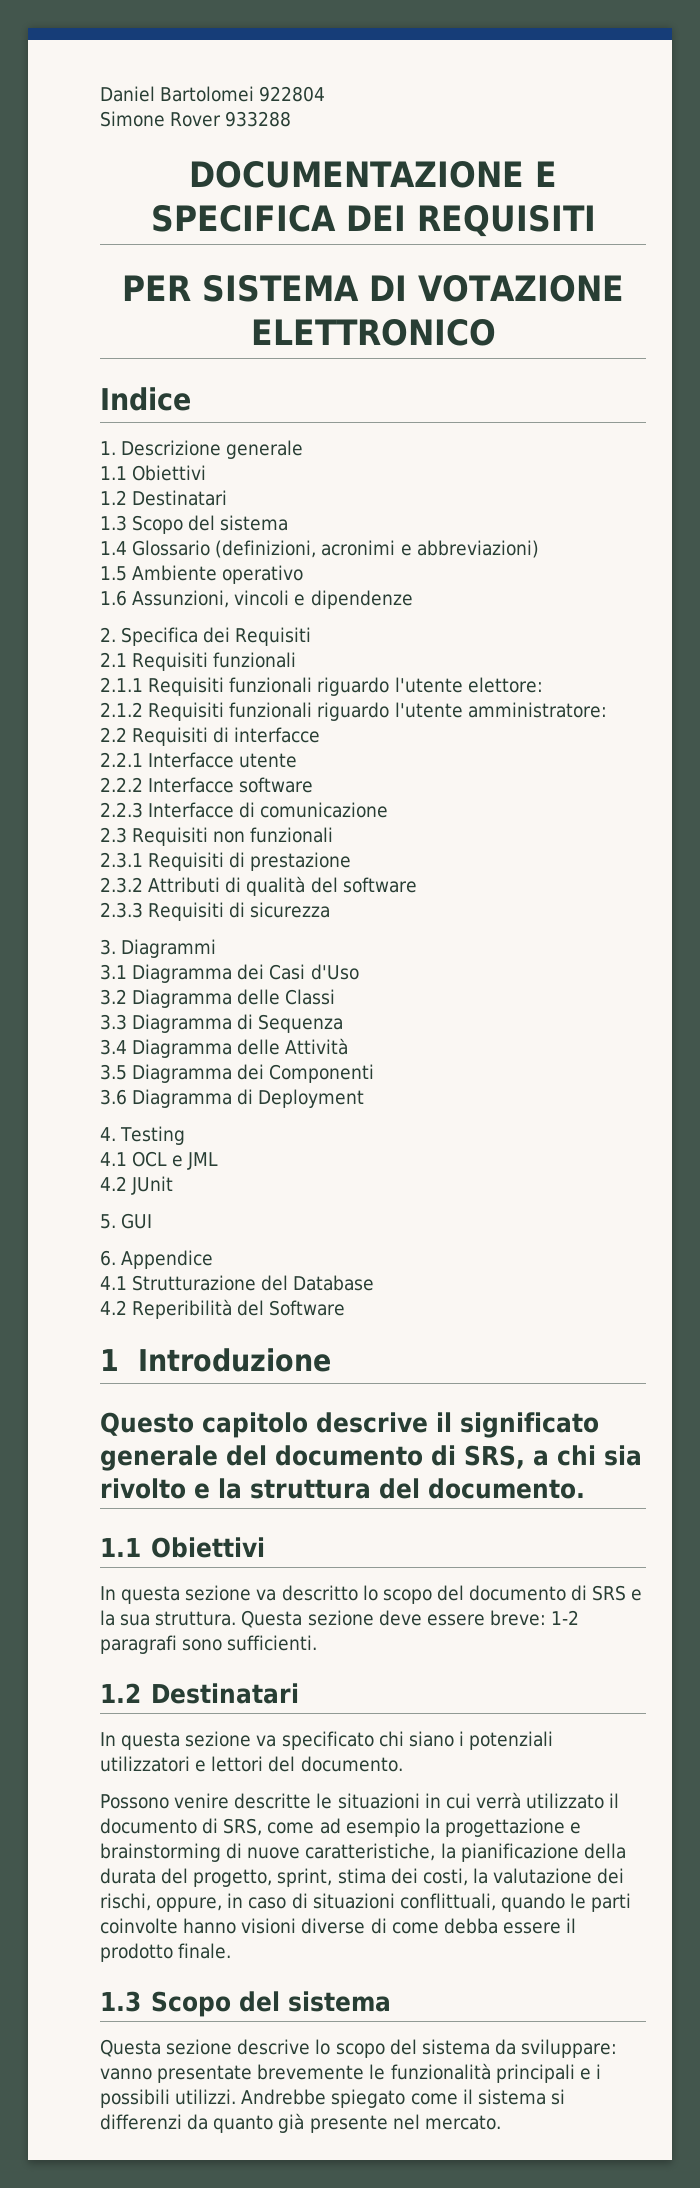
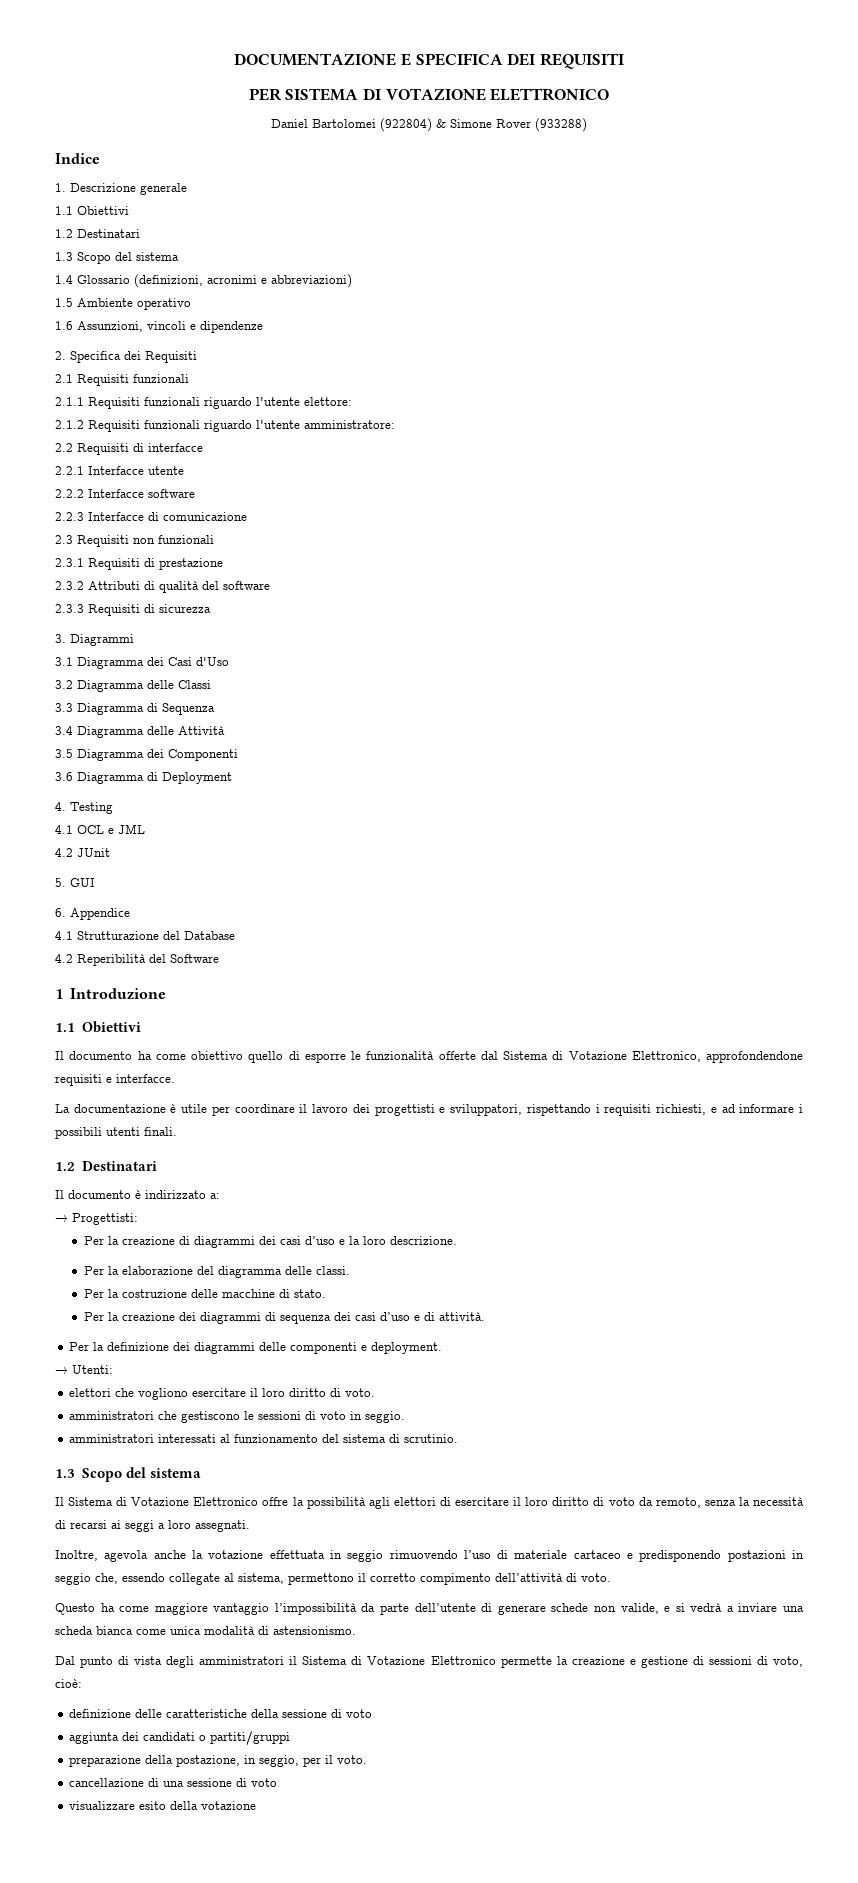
- Daniel Bartolomei 922804
- Simone Rover 933288
+ Daniel Bartolomei (922804) & Simone Rover (933288)
  1 Introduzione
- Questo capitolo descrive il significato generale del documento di SRS, a chi sia rivolto e la struttura del documento.
  1.1 Obiettivi
- In questa sezione va descritto lo scopo del documento di SRS e la sua struttura. Questa sezione deve essere breve: 1-2 paragrafi sono sufficienti.
+ Il documento ha come obiettivo quello di esporre le funzionalità offerte dal Sistema di Votazione Elettronico, approfondendone requisiti e interfacce.
+ La documentazione è utile per coordinare il lavoro dei progettisti e sviluppatori, rispettando i requisiti richiesti, e ad informare i possibili utenti finali.
  1.2 Destinatari
- In questa sezione va specificato chi siano i potenziali utilizzatori e lettori del documento.
- Possono venire descritte le situazioni in cui verrà utilizzato il documento di SRS, come ad esempio la progettazione e brainstorming di nuove caratteristiche, la pianificazione della durata del progetto, sprint, stima dei costi, la valutazione dei rischi, oppure, in caso di situazioni conflittuali, quando le parti coinvolte hanno visioni diverse di come debba essere il prodotto finale.
+ Il documento è indirizzato a:
+ → Progettisti:
+ Per la creazione di diagrammi dei casi d’uso e la loro descrizione.
+ Per la elaborazione del diagramma delle classi.
+ Per la costruzione delle macchine di stato.
+ Per la creazione dei diagrammi di sequenza dei casi d’uso e di attività.
+ Per la definizione dei diagrammi delle componenti e deployment.
+ → Utenti:
+ elettori che vogliono esercitare il loro diritto di voto.
+ amministratori che gestiscono le sessioni di voto in seggio.
+ amministratori interessati al funzionamento del sistema di scrutinio.
  1.3 Scopo del sistema
- Questa sezione descrive lo scopo del sistema da sviluppare: vanno presentate brevemente le funzionalità principali e i possibili utilizzi. Andrebbe spiegato come il sistema si differenzi da quanto già presente nel mercato.
+ Il Sistema di Votazione Elettronico offre la possibilità agli elettori di esercitare il loro diritto di voto da remoto, senza la necessità di recarsi ai seggi a loro assegnati.
+ Inoltre, agevola anche la votazione effettuata in seggio rimuovendo l’uso di materiale cartaceo e predisponendo postazioni in seggio che, essendo collegate al sistema, permettono il corretto compimento dell’attività di voto.
+ Questo ha come maggiore vantaggio l’impossibilità da parte dell’utente di generare schede non valide, e si vedrà a inviare una scheda bianca come unica modalità di astensionismo.
+ Dal punto di vista degli amministratori il Sistema di Votazione Elettronico permette la creazione e gestione di sessioni di voto, cioè:
+ definizione delle caratteristiche della sessione di voto
+ aggiunta dei candidati o partiti/gruppi
+ preparazione della postazione, in seggio, per il voto.
+ cancellazione di una sessione di voto
+ visualizzare esito della votazione

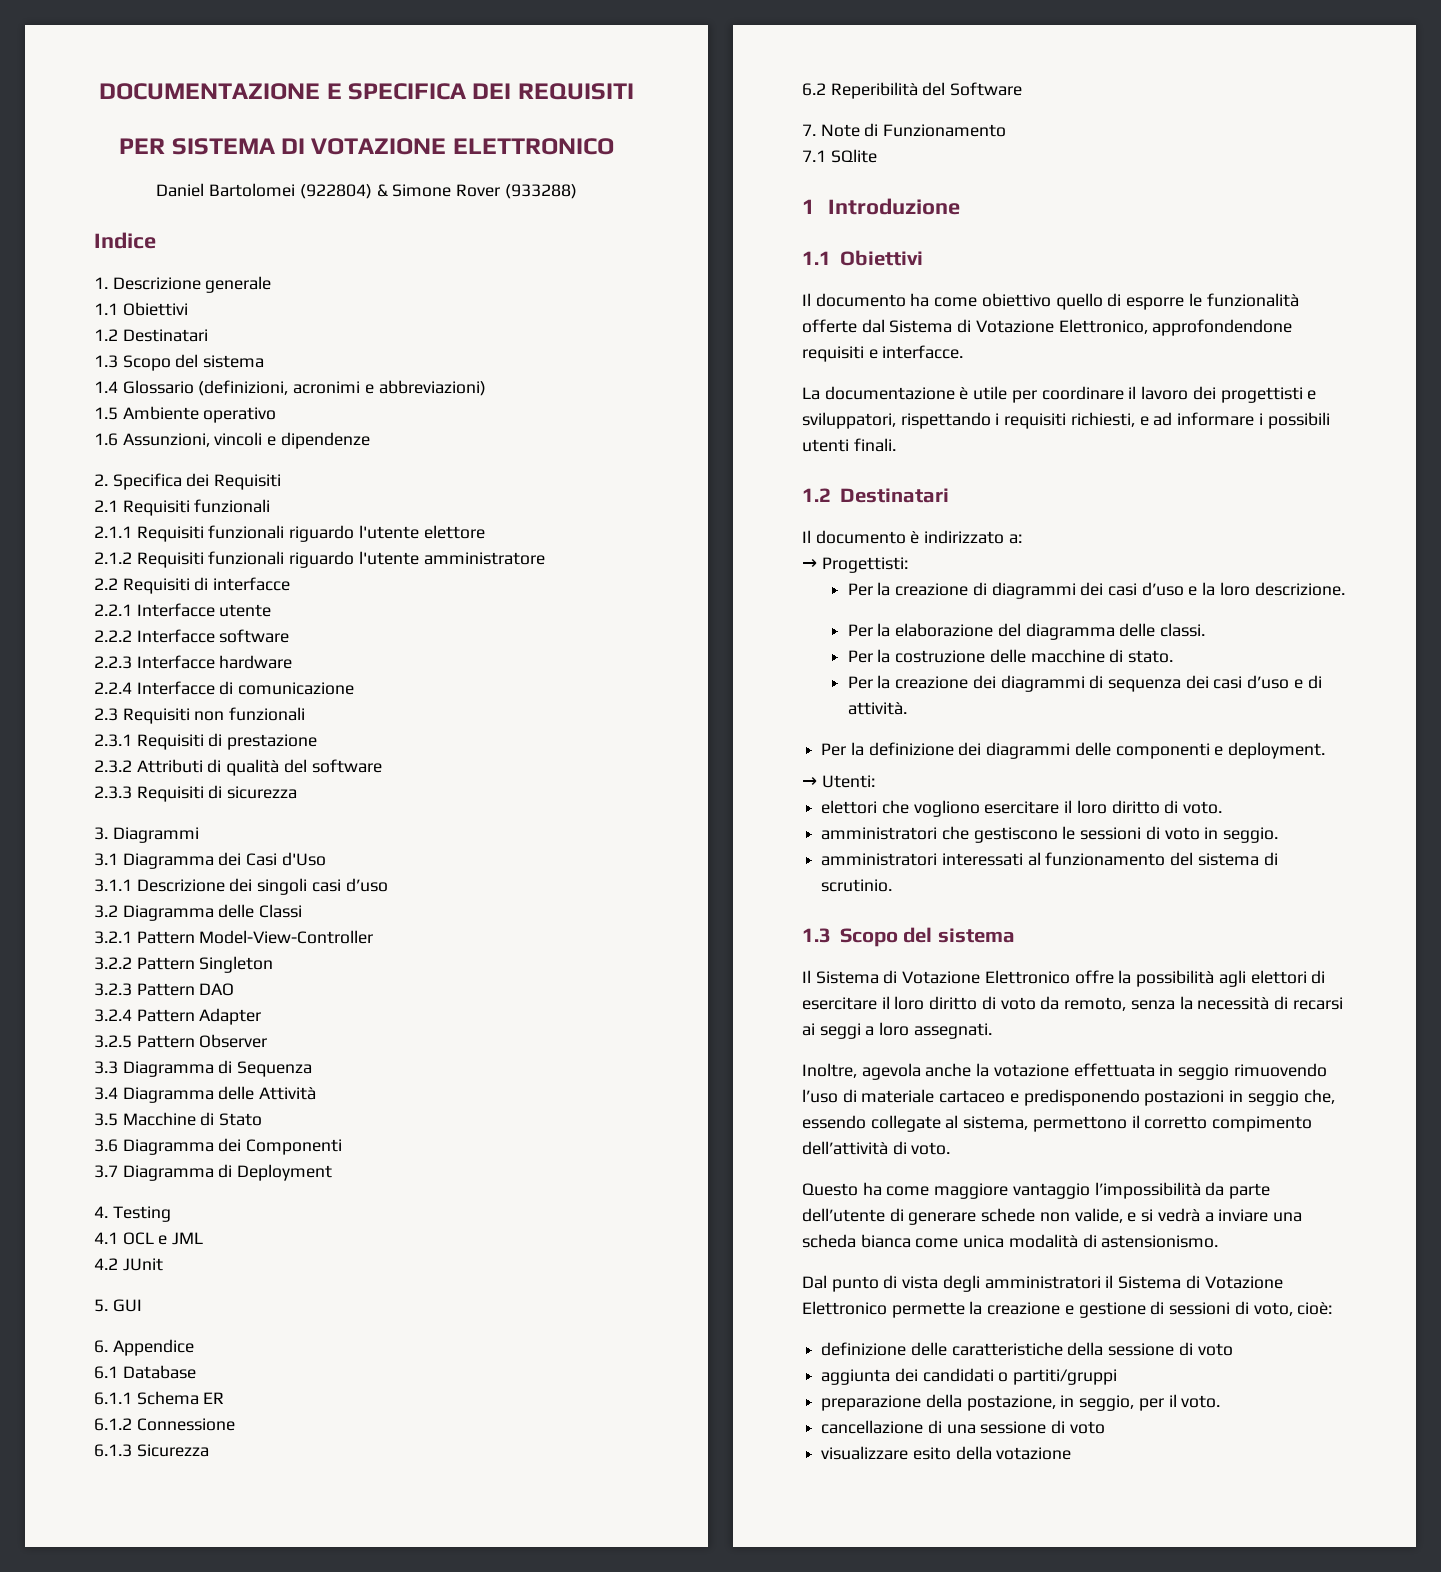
- 2.1.1 Requisiti funzionali riguardo l'utente elettore:
+ 2.1.1 Requisiti funzionali riguardo l'utente elettore
- 2.1.2 Requisiti funzionali riguardo l'utente amministratore:
+ 2.1.2 Requisiti funzionali riguardo l'utente amministratore
- 2.2.3 Interfacce di comunicazione
+ 2.2.3 Interfacce hardware
+ 2.2.4 Interfacce di comunicazione
+ 3.1.1 Descrizione dei singoli casi d’uso
  3.2 Diagramma delle Classi
+ 3.2.1 Pattern Model-View-Controller
+ 3.2.2 Pattern Singleton
+ 3.2.3 Pattern DAO
+ 3.2.4 Pattern Adapter
+ 3.2.5 Pattern Observer
- 3.5 Diagramma dei Componenti
+ 3.5 Macchine di Stato
+ 3.6 Diagramma dei Componenti
- 3.6 Diagramma di Deployment
+ 3.7 Diagramma di Deployment
- 4.1 Strutturazione del Database
- 4.2 Reperibilità del Software
+ 6.1 Database
+ 6.1.1 Schema ER
+ 6.1.2 Connessione
+ 6.1.3 Sicurezza
+ 6.2 Reperibilità del Software
+ 7. Note di Funzionamento
+ 7.1 SQlite

